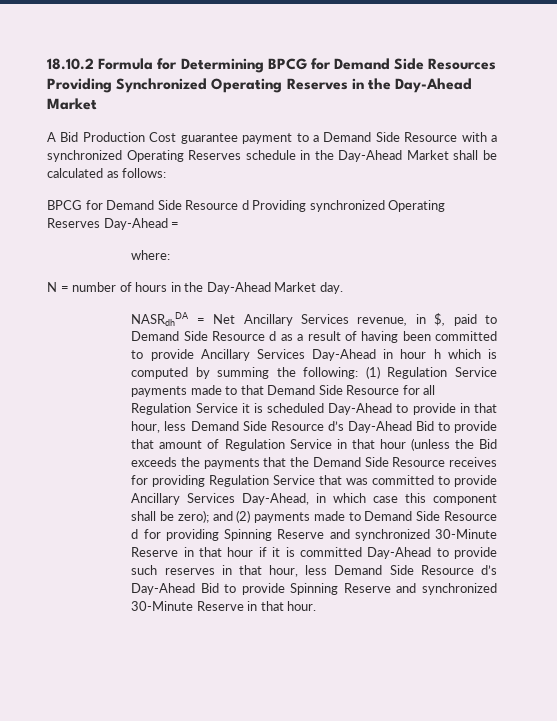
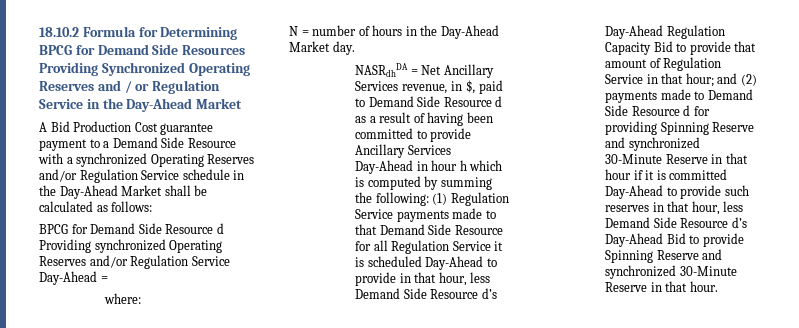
- 18.10.2 Formula for Determining BPCG for Demand Side Resources Providing Synchronized Operating Reserves in the Day-Ahead Market
+ 18.10.2 Formula for Determining BPCG for Demand Side Resources Providing Synchronized Operating Reserves and / or Regulation Service in the Day-Ahead Market
- A Bid Production Cost guarantee payment to a Demand Side Resource with a synchronized Operating Reserves schedule in the Day-Ahead Market shall be calculated as follows:
+ A Bid Production Cost guarantee payment to a Demand Side Resource with a synchronized Operating Reserves and/or Regulation Service schedule in the Day-Ahead Market shall be calculated as follows:
- BPCG for Demand Side Resource d Providing synchronized Operating Reserves Day-Ahead =
+ BPCG for Demand Side Resource d Providing synchronized Operating Reserves and/or Regulation Service Day-Ahead =
- (1) Regulation Service payments made to that Demand Side Resource for all Regulation Service it is scheduled Day-Ahead to provide in that hour, less Demand Side Resource d’s Day-Ahead Bid to provide that amount of Regulation Service in that hour (unless the Bid exceeds the payments that the Demand Side Resource receives for providing Regulation Service that was committed to provide Ancillary Services Day-Ahead, in which case this component shall be zero);
+ (1) Regulation Service payments made to that Demand Side Resource for all Regulation Service it is scheduled Day-Ahead to provide in that hour, less Demand Side Resource d’s Day-Ahead Regulation Capacity Bid to provide that amount of Regulation Service in that hour;

